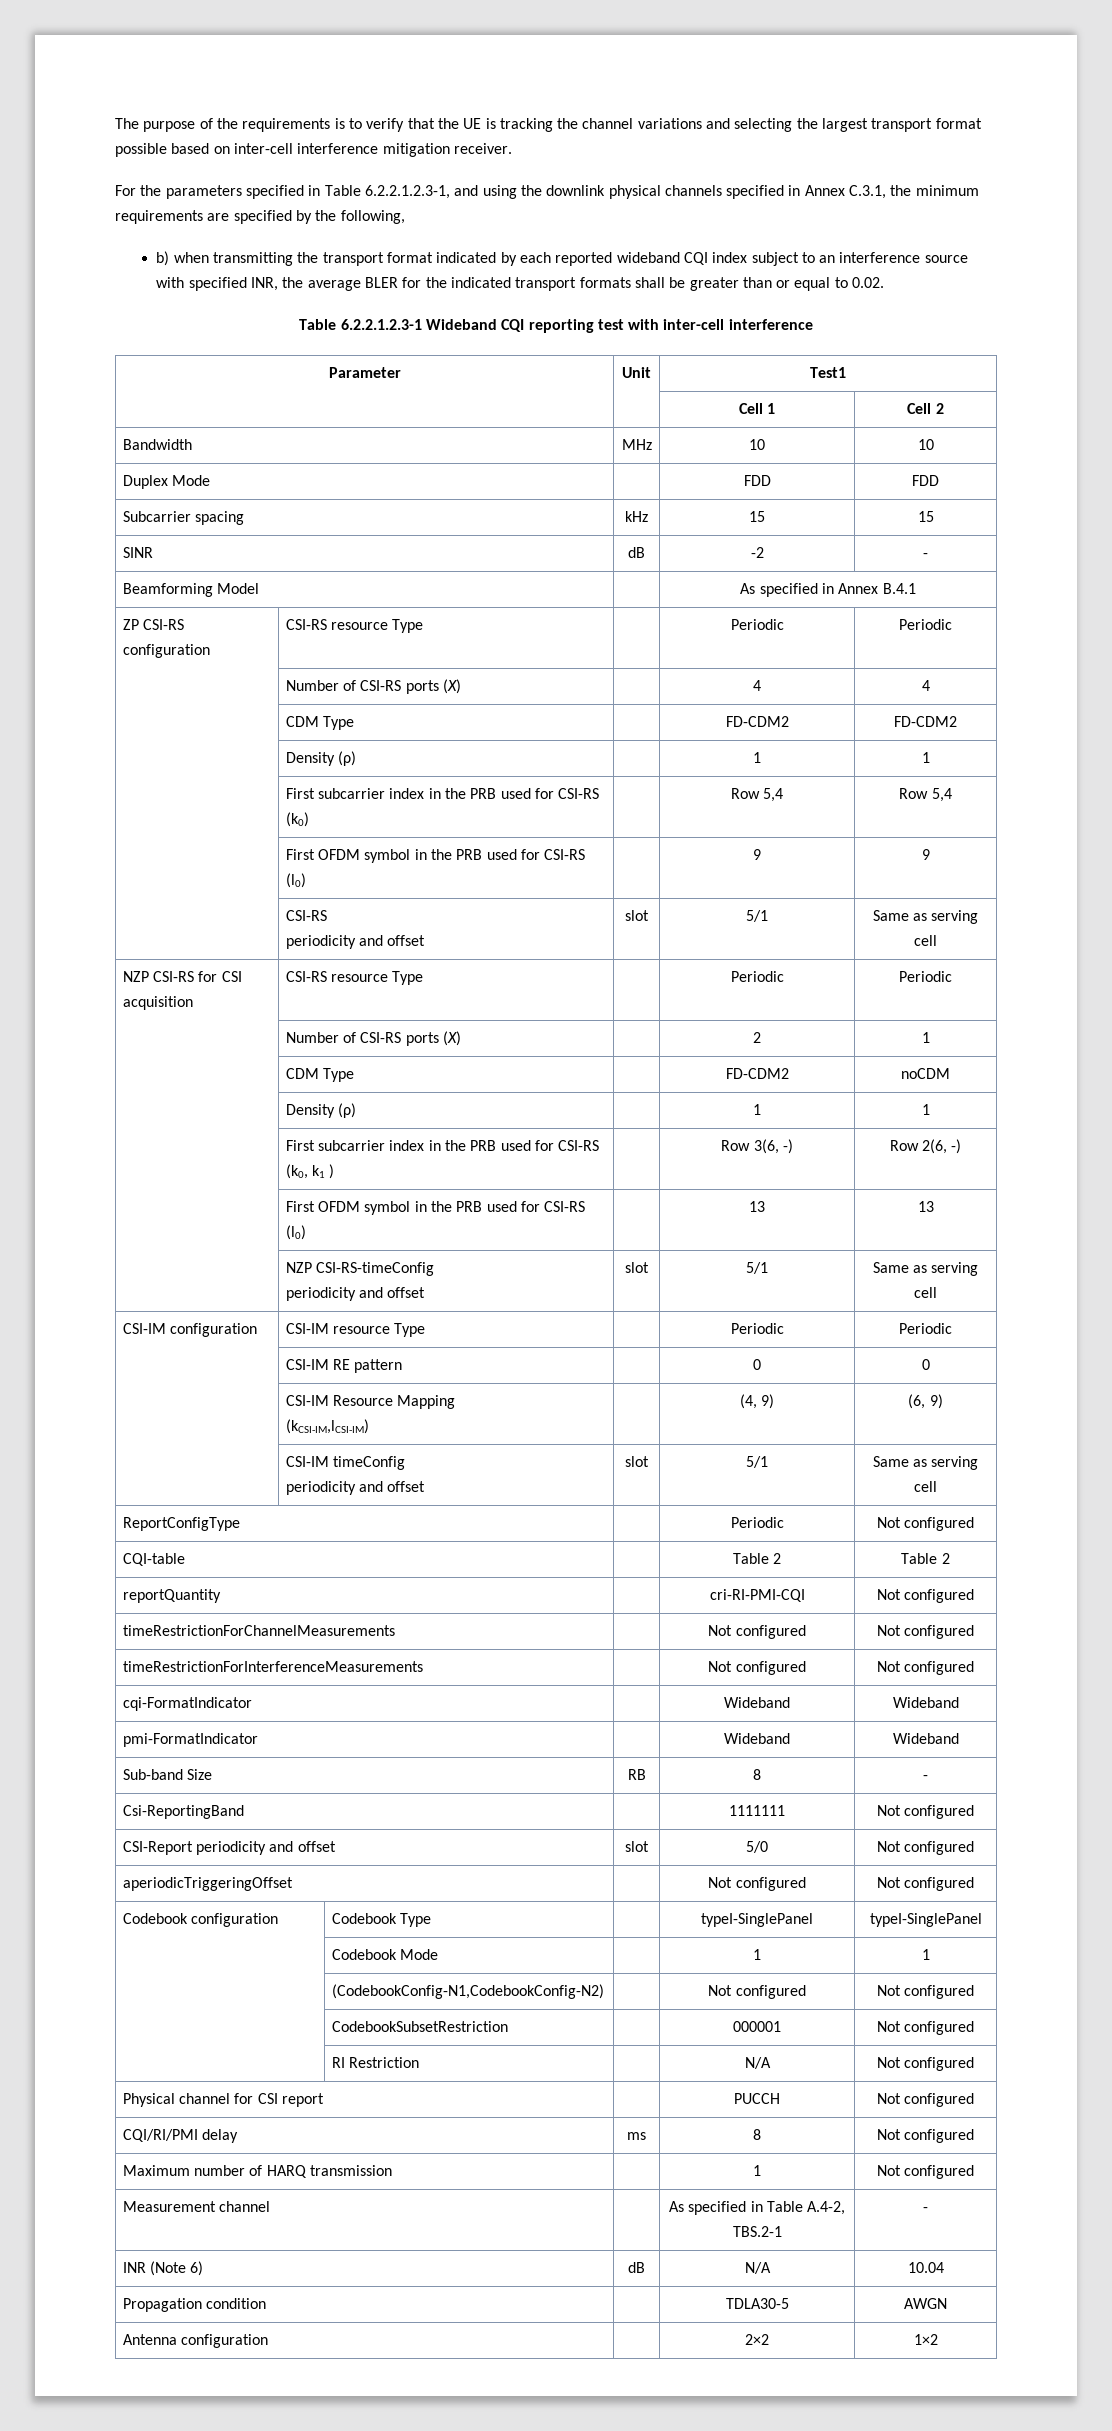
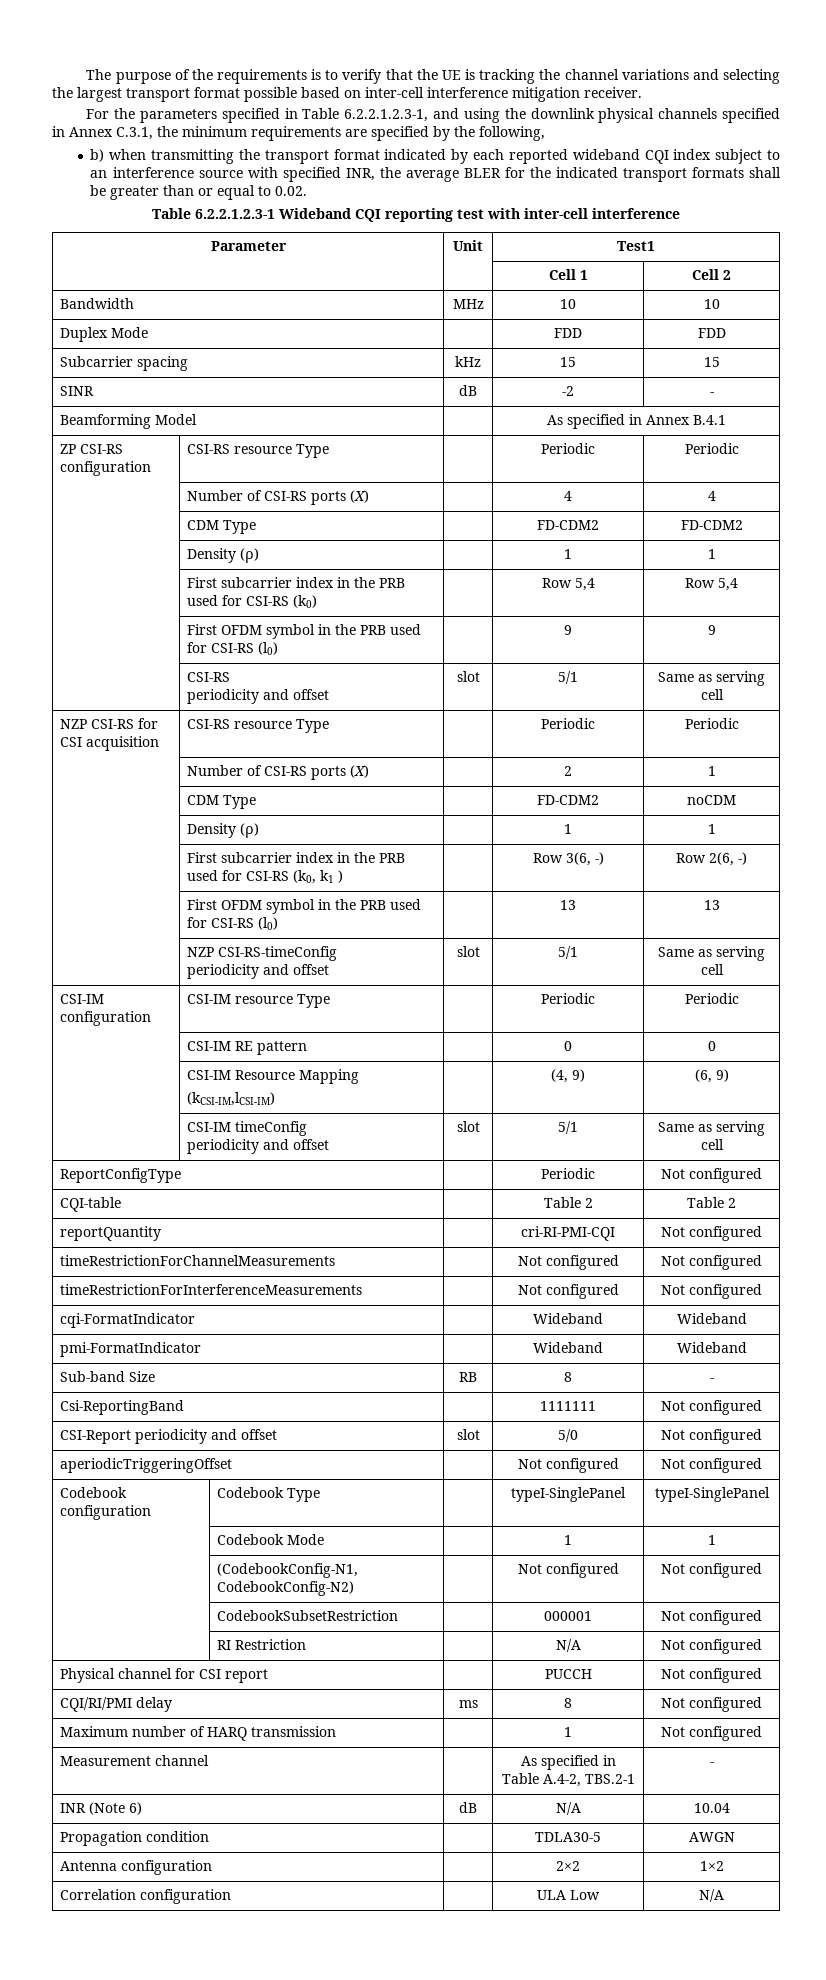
+ Correlation configuration | | ULA Low | N/A

